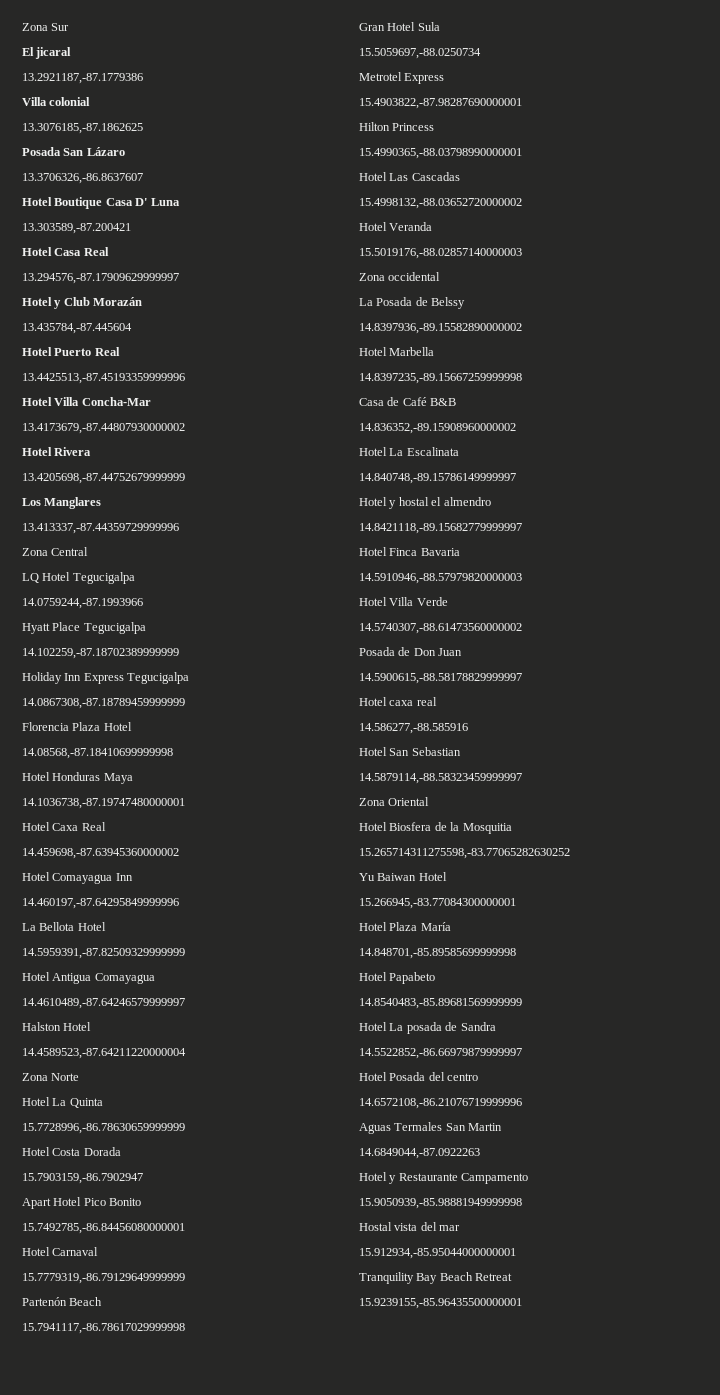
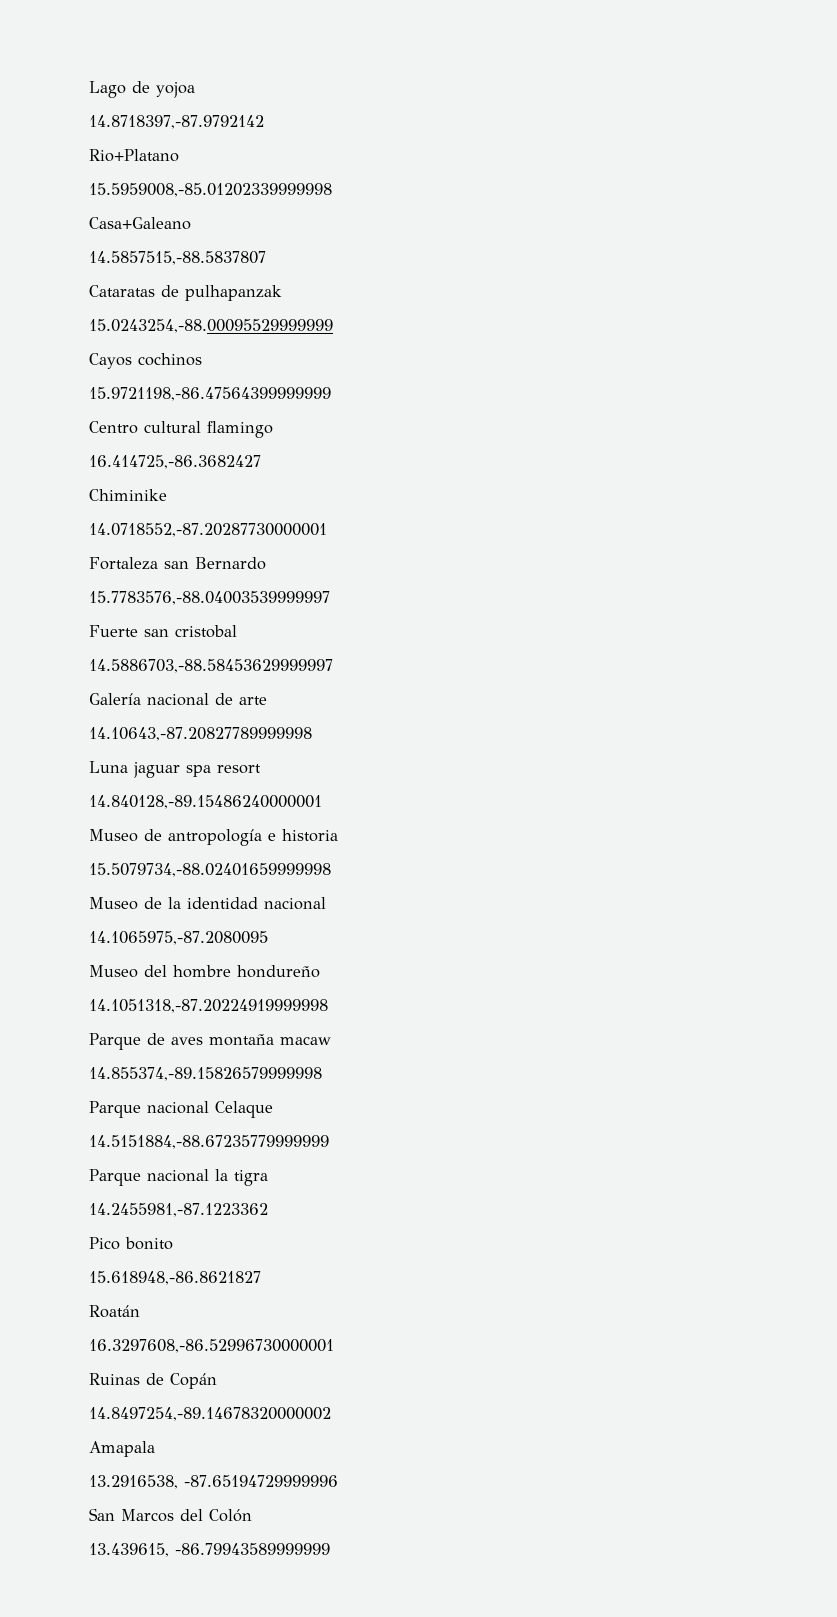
- Zona Sur
- El jicaral
- 13.2921187,-87.1779386
- Villa colonial
- 13.3076185,-87.1862625
- Posada San Lázaro
- 13.3706326,-86.8637607
- Hotel Boutique Casa D' Luna
- 13.303589,-87.200421
- Hotel Casa Real
- 13.294576,-87.17909629999997
- Hotel y Club Morazán
- 13.435784,-87.445604
- Hotel Puerto Real
- 13.4425513,-87.45193359999996
- Hotel Villa Concha-Mar
- 13.4173679,-87.44807930000002
- Hotel Rivera
- 13.4205698,-87.44752679999999
- Los Manglares
- 13.413337,-87.44359729999996
- Zona Central
- LQ Hotel Tegucigalpa
- 14.0759244,-87.1993966
- Hyatt Place Tegucigalpa
- 14.102259,-87.18702389999999
- Holiday Inn Express Tegucigalpa
- 14.0867308,-87.18789459999999
- Florencia Plaza Hotel
- 14.08568,-87.18410699999998
- Hotel Honduras Maya
- 14.1036738,-87.19747480000001
- Hotel Caxa Real
- 14.459698,-87.63945360000002
- Hotel Comayagua Inn
- 14.460197,-87.64295849999996
- La Bellota Hotel
- 14.5959391,-87.82509329999999
- Hotel Antigua Comayagua
- 14.4610489,-87.64246579999997
- Halston Hotel
- 14.4589523,-87.64211220000004
- Zona Norte
- Hotel La Quinta
- 15.7728996,-86.78630659999999
- Hotel Costa Dorada
- 15.7903159,-86.7902947
- Apart Hotel Pico Bonito
- 15.7492785,-86.84456080000001
- Hotel Carnaval
- 15.7779319,-86.79129649999999
- Partenón Beach
- 15.7941117,-86.78617029999998
- Gran Hotel Sula
- 15.5059697,-88.0250734
- Metrotel Express
- 15.4903822,-87.98287690000001
- Hilton Princess
- 15.4990365,-88.03798990000001
- Hotel Las Cascadas
- 15.4998132,-88.03652720000002
- Hotel Veranda
- 15.5019176,-88.02857140000003
- Zona occidental
- La Posada de Belssy
- 14.8397936,-89.15582890000002
- Hotel Marbella
- 14.8397235,-89.15667259999998
- Casa de Café B&B
- 14.836352,-89.15908960000002
- Hotel La Escalinata
- 14.840748,-89.15786149999997
- Hotel y hostal el almendro
- 14.8421118,-89.15682779999997
- Hotel Finca Bavaria
- 14.5910946,-88.57979820000003
- Hotel Villa Verde
- 14.5740307,-88.61473560000002
- Posada de Don Juan
- 14.5900615,-88.58178829999997
- Hotel caxa real
- 14.586277,-88.585916
- Hotel San Sebastian
- 14.5879114,-88.58323459999997
- Zona Oriental
- Hotel Biosfera de la Mosquitia
- 15.265714311275598,-83.77065282630252
- Yu Baiwan Hotel
- 15.266945,-83.77084300000001
- Hotel Plaza María
- 14.848701,-85.89585699999998
- Hotel Papabeto
- 14.8540483,-85.89681569999999
- Hotel La posada de Sandra
- 14.5522852,-86.66979879999997
- Hotel Posada del centro
- 14.6572108,-86.21076719999996
- Aguas Termales San Martin
- 14.6849044,-87.0922263
- Hotel y Restaurante Campamento
- 15.9050939,-85.98881949999998
- Hostal vista del mar
- 15.912934,-85.95044000000001
- Tranquility Bay Beach Retreat
- 15.9239155,-85.96435500000001
+ Lago de yojoa
+ 14.8718397,-87.9792142
+ Rio+Platano
+ 15.5959008,-85.01202339999998
+ Casa+Galeano
+ 14.5857515,-88.5837807
+ Cataratas de pulhapanzak
+ 15.0243254,-88.00095529999999
+ Cayos cochinos
+ 15.9721198,-86.47564399999999
+ Centro cultural flamingo
+ 16.414725,-86.3682427
+ Chiminike
+ 14.0718552,-87.20287730000001
+ Fortaleza san Bernardo
+ 15.7783576,-88.04003539999997
+ Fuerte san cristobal
+ 14.5886703,-88.58453629999997
+ Galería nacional de arte
+ 14.10643,-87.20827789999998
+ Luna jaguar spa resort
+ 14.840128,-89.15486240000001
+ Museo de antropología e historia
+ 15.5079734,-88.02401659999998
+ Museo de la identidad nacional
+ 14.1065975,-87.2080095
+ Museo del hombre hondureño
+ 14.1051318,-87.20224919999998
+ Parque de aves montaña macaw
+ 14.855374,-89.15826579999998
+ Parque nacional Celaque
+ 14.5151884,-88.67235779999999
+ Parque nacional la tigra
+ 14.2455981,-87.1223362
+ Pico bonito
+ 15.618948,-86.8621827
+ Roatán
+ 16.3297608,-86.52996730000001
+ Ruinas de Copán
+ 14.8497254,-89.14678320000002
+ Amapala
+ 13.2916538, -87.65194729999996
+ San Marcos del Colón
+ 13.439615, -86.79943589999999

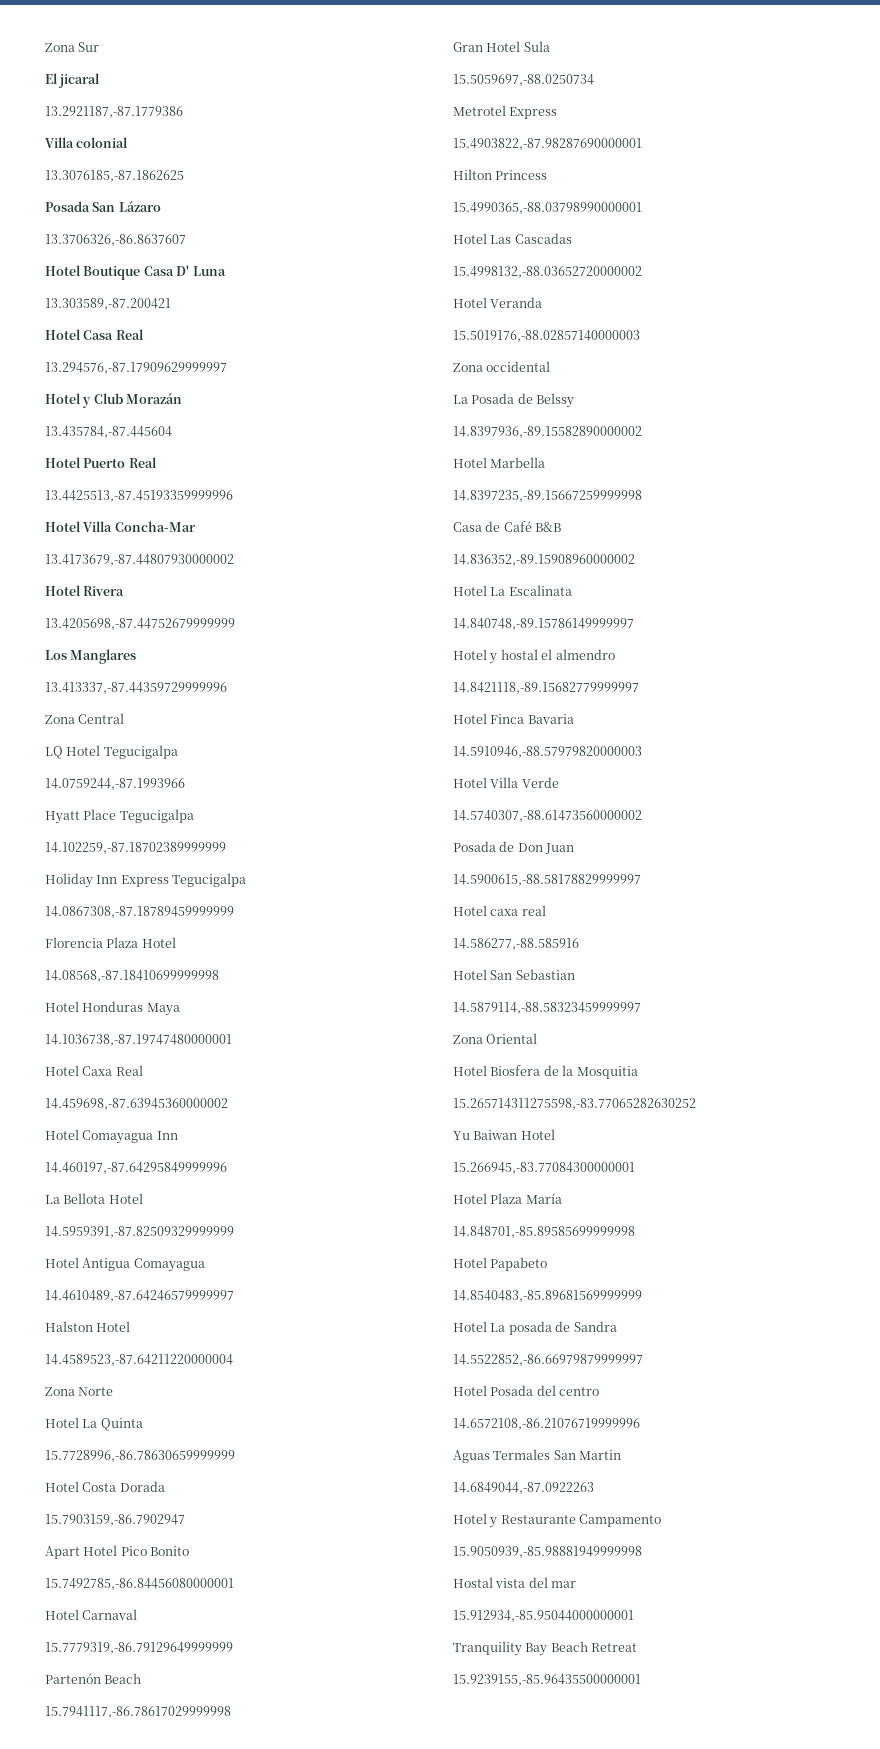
- Lago de yojoa
- 14.8718397,-87.9792142
- Rio+Platano
- 15.5959008,-85.01202339999998
- Casa+Galeano
- 14.5857515,-88.5837807
- Cataratas de pulhapanzak
- 15.0243254,-88.00095529999999
- Cayos cochinos
- 15.9721198,-86.47564399999999
- Centro cultural flamingo
- 16.414725,-86.3682427
- Chiminike
- 14.0718552,-87.20287730000001
- Fortaleza san Bernardo
- 15.7783576,-88.04003539999997
- Fuerte san cristobal
- 14.5886703,-88.58453629999997
- Galería nacional de arte
- 14.10643,-87.20827789999998
- Luna jaguar spa resort
- 14.840128,-89.15486240000001
- Museo de antropología e historia
- 15.5079734,-88.02401659999998
- Museo de la identidad nacional
- 14.1065975,-87.2080095
- Museo del hombre hondureño
- 14.1051318,-87.20224919999998
- Parque de aves montaña macaw
- 14.855374,-89.15826579999998
- Parque nacional Celaque
- 14.5151884,-88.67235779999999
- Parque nacional la tigra
- 14.2455981,-87.1223362
- Pico bonito
- 15.618948,-86.8621827
- Roatán
- 16.3297608,-86.52996730000001
- Ruinas de Copán
- 14.8497254,-89.14678320000002
- Amapala
- 13.2916538, -87.65194729999996
- San Marcos del Colón
- 13.439615, -86.79943589999999
+ Zona Sur
+ El jicaral
+ 13.2921187,-87.1779386
+ Villa colonial
+ 13.3076185,-87.1862625
+ Posada San Lázaro
+ 13.3706326,-86.8637607
+ Hotel Boutique Casa D' Luna
+ 13.303589,-87.200421
+ Hotel Casa Real
+ 13.294576,-87.17909629999997
+ Hotel y Club Morazán
+ 13.435784,-87.445604
+ Hotel Puerto Real
+ 13.4425513,-87.45193359999996
+ Hotel Villa Concha-Mar
+ 13.4173679,-87.44807930000002
+ Hotel Rivera
+ 13.4205698,-87.44752679999999
+ Los Manglares
+ 13.413337,-87.44359729999996
+ Zona Central
+ LQ Hotel Tegucigalpa
+ 14.0759244,-87.1993966
+ Hyatt Place Tegucigalpa
+ 14.102259,-87.18702389999999
+ Holiday Inn Express Tegucigalpa
+ 14.0867308,-87.18789459999999
+ Florencia Plaza Hotel
+ 14.08568,-87.18410699999998
+ Hotel Honduras Maya
+ 14.1036738,-87.19747480000001
+ Hotel Caxa Real
+ 14.459698,-87.63945360000002
+ Hotel Comayagua Inn
+ 14.460197,-87.64295849999996
+ La Bellota Hotel
+ 14.5959391,-87.82509329999999
+ Hotel Antigua Comayagua
+ 14.4610489,-87.64246579999997
+ Halston Hotel
+ 14.4589523,-87.64211220000004
+ Zona Norte
+ Hotel La Quinta
+ 15.7728996,-86.78630659999999
+ Hotel Costa Dorada
+ 15.7903159,-86.7902947
+ Apart Hotel Pico Bonito
+ 15.7492785,-86.84456080000001
+ Hotel Carnaval
+ 15.7779319,-86.79129649999999
+ Partenón Beach
+ 15.7941117,-86.78617029999998
+ Gran Hotel Sula
+ 15.5059697,-88.0250734
+ Metrotel Express
+ 15.4903822,-87.98287690000001
+ Hilton Princess
+ 15.4990365,-88.03798990000001
+ Hotel Las Cascadas
+ 15.4998132,-88.03652720000002
+ Hotel Veranda
+ 15.5019176,-88.02857140000003
+ Zona occidental
+ La Posada de Belssy
+ 14.8397936,-89.15582890000002
+ Hotel Marbella
+ 14.8397235,-89.15667259999998
+ Casa de Café B&B
+ 14.836352,-89.15908960000002
+ Hotel La Escalinata
+ 14.840748,-89.15786149999997
+ Hotel y hostal el almendro
+ 14.8421118,-89.15682779999997
+ Hotel Finca Bavaria
+ 14.5910946,-88.57979820000003
+ Hotel Villa Verde
+ 14.5740307,-88.61473560000002
+ Posada de Don Juan
+ 14.5900615,-88.58178829999997
+ Hotel caxa real
+ 14.586277,-88.585916
+ Hotel San Sebastian
+ 14.5879114,-88.58323459999997
+ Zona Oriental
+ Hotel Biosfera de la Mosquitia
+ 15.265714311275598,-83.77065282630252
+ Yu Baiwan Hotel
+ 15.266945,-83.77084300000001
+ Hotel Plaza María
+ 14.848701,-85.89585699999998
+ Hotel Papabeto
+ 14.8540483,-85.89681569999999
+ Hotel La posada de Sandra
+ 14.5522852,-86.66979879999997
+ Hotel Posada del centro
+ 14.6572108,-86.21076719999996
+ Aguas Termales San Martin
+ 14.6849044,-87.0922263
+ Hotel y Restaurante Campamento
+ 15.9050939,-85.98881949999998
+ Hostal vista del mar
+ 15.912934,-85.95044000000001
+ Tranquility Bay Beach Retreat
+ 15.9239155,-85.96435500000001

